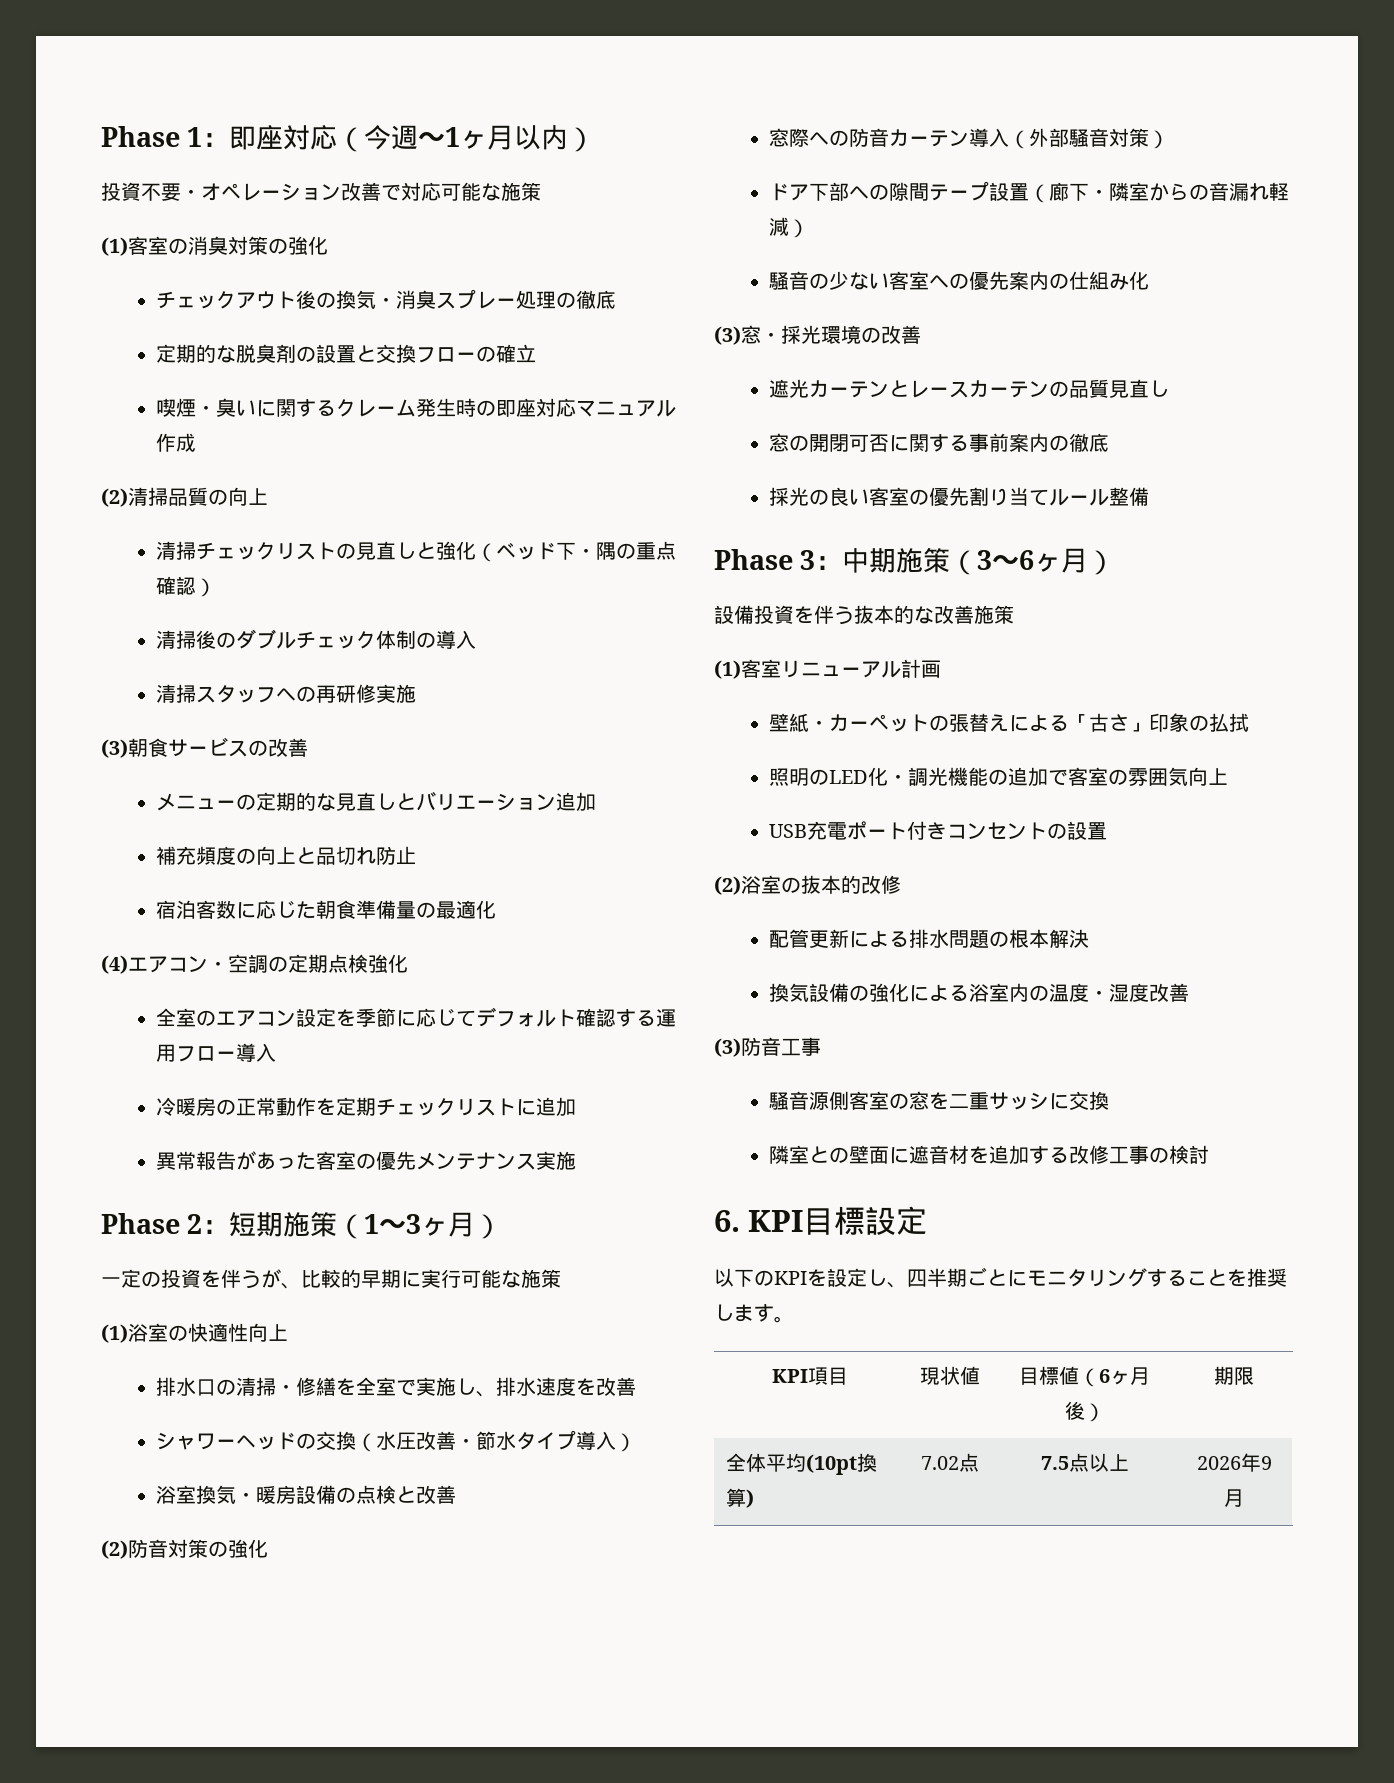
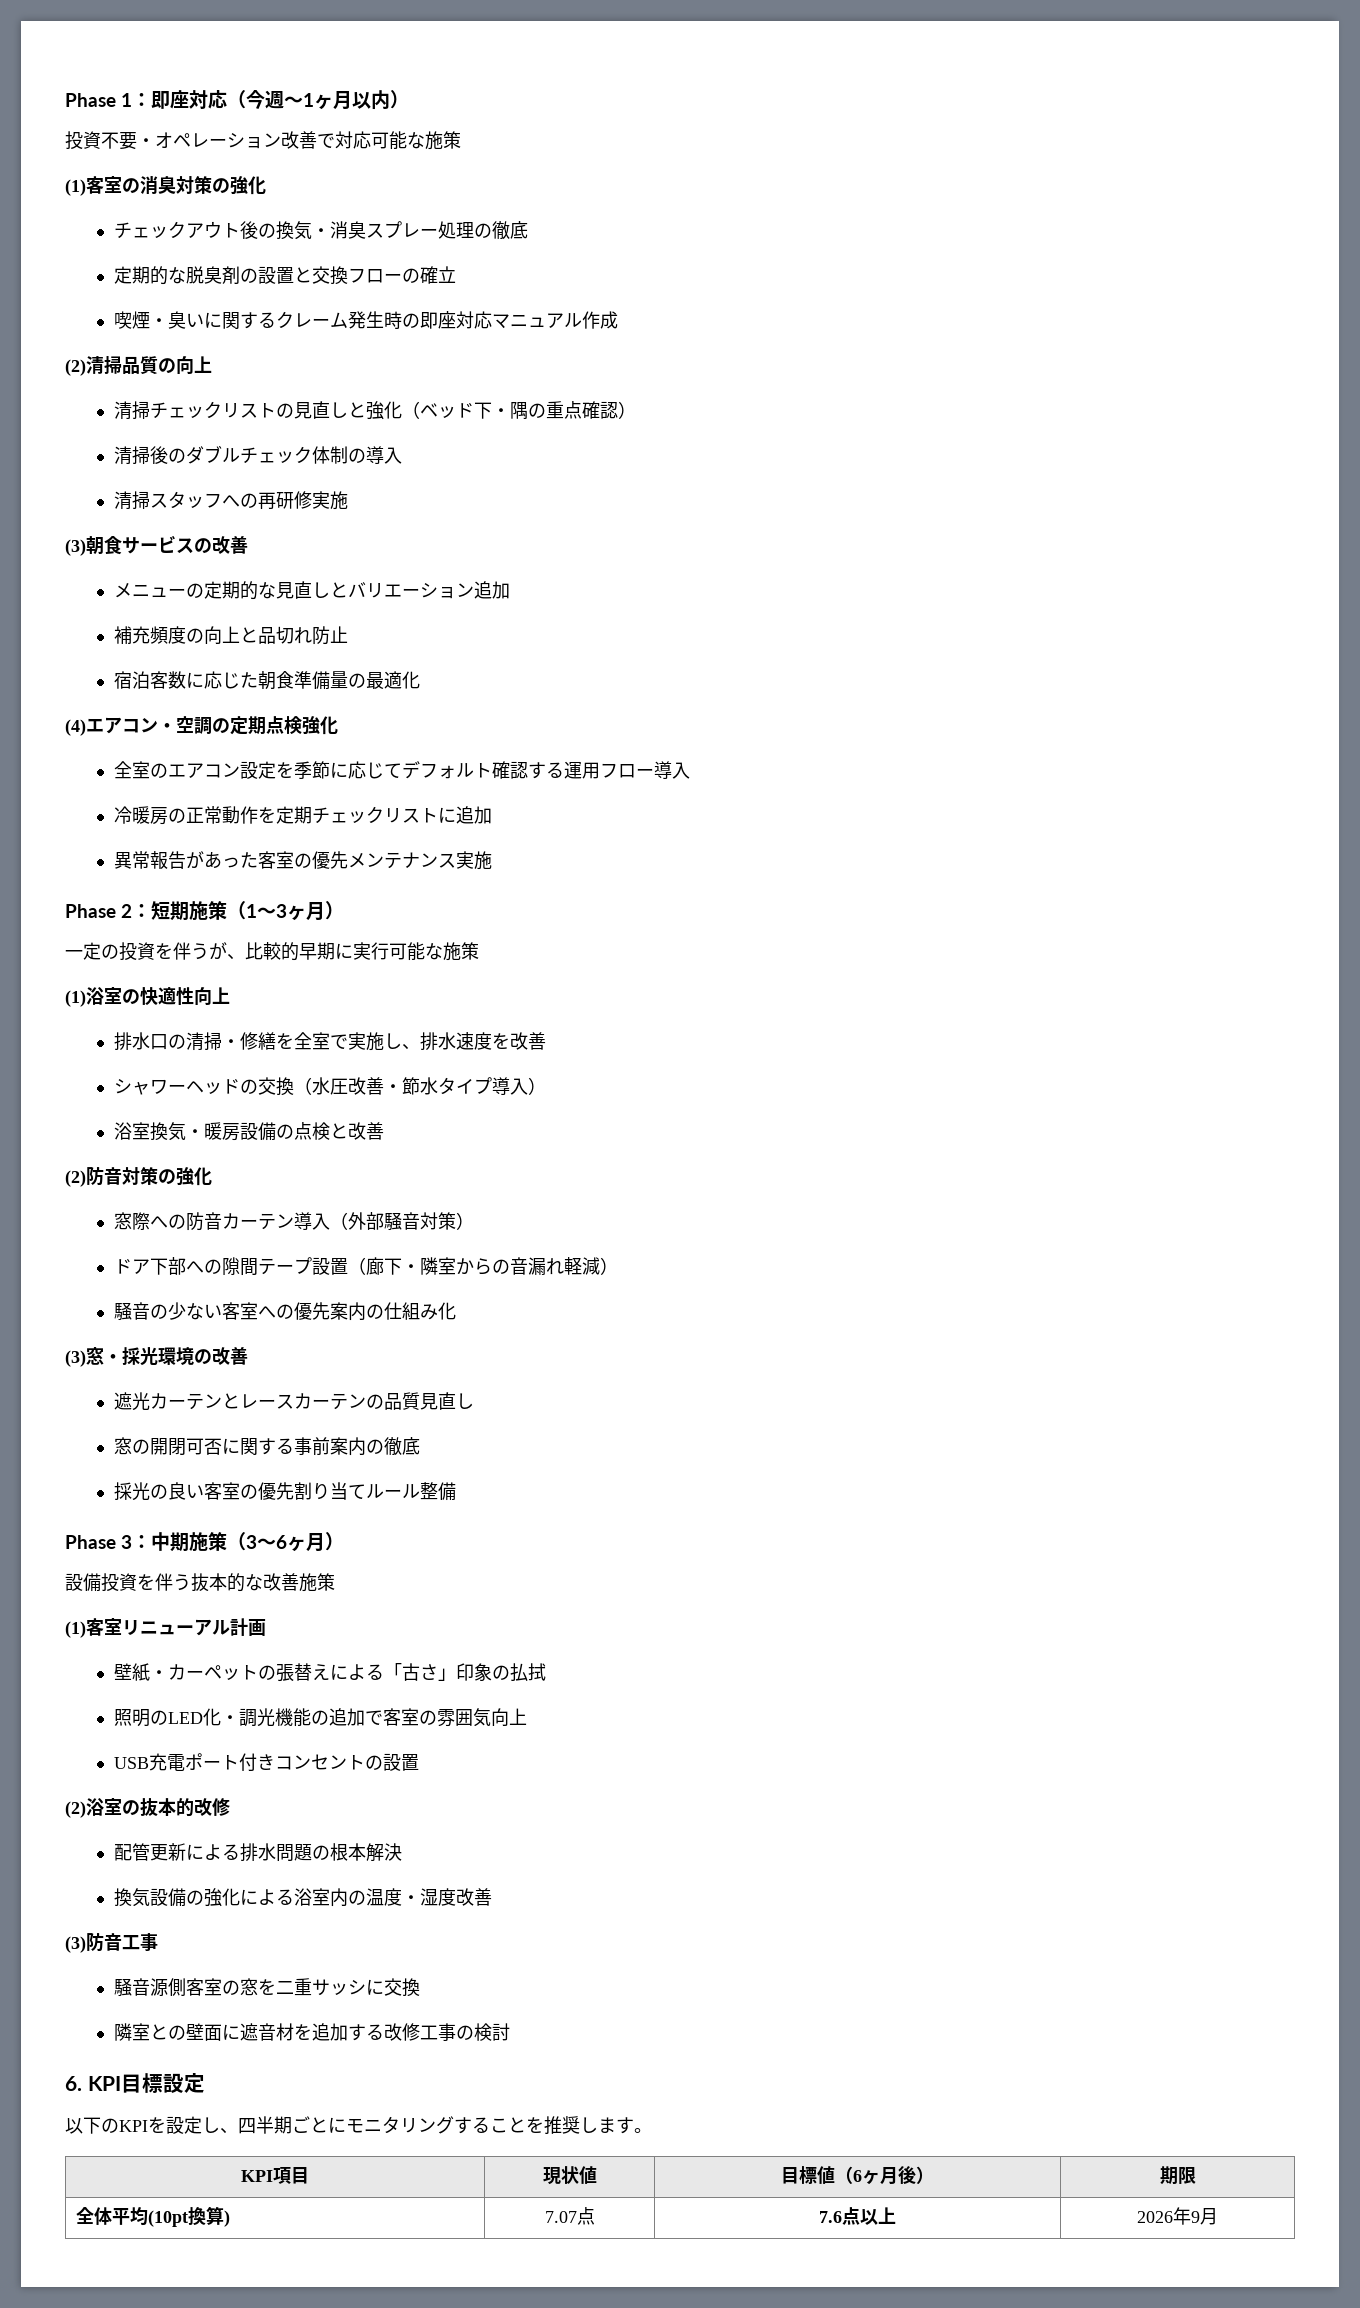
- 全体平均(10pt換算) | 7.02点 | 7.5点以上 | 2026年9月
+ 全体平均(10pt換算) | 7.07点 | 7.6点以上 | 2026年9月

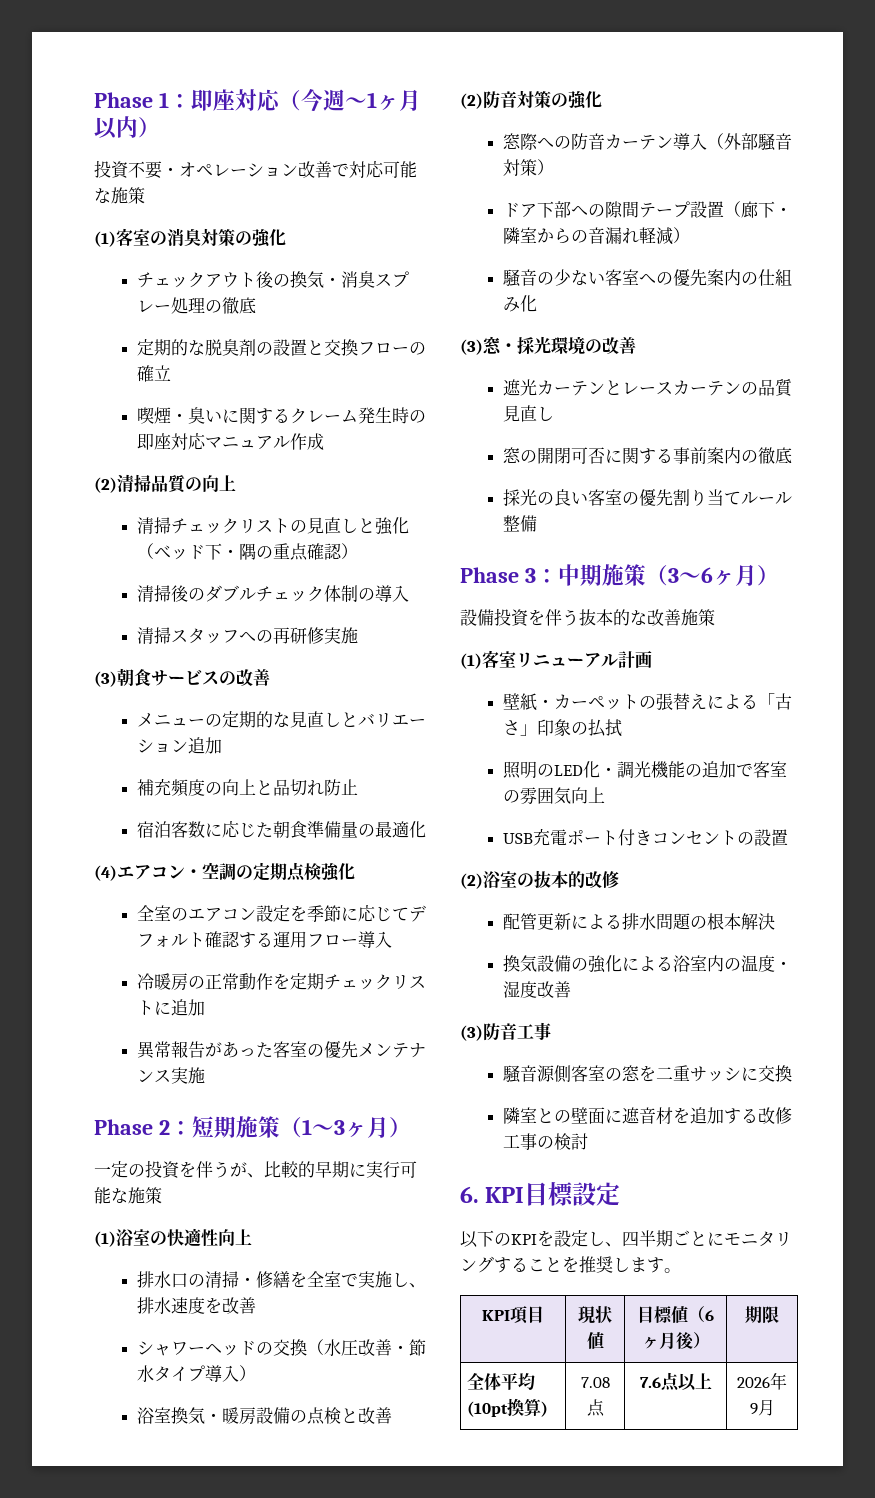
- 全体平均(10pt換算) | 7.07点 | 7.6点以上 | 2026年9月
+ 全体平均(10pt換算) | 7.08点 | 7.6点以上 | 2026年9月

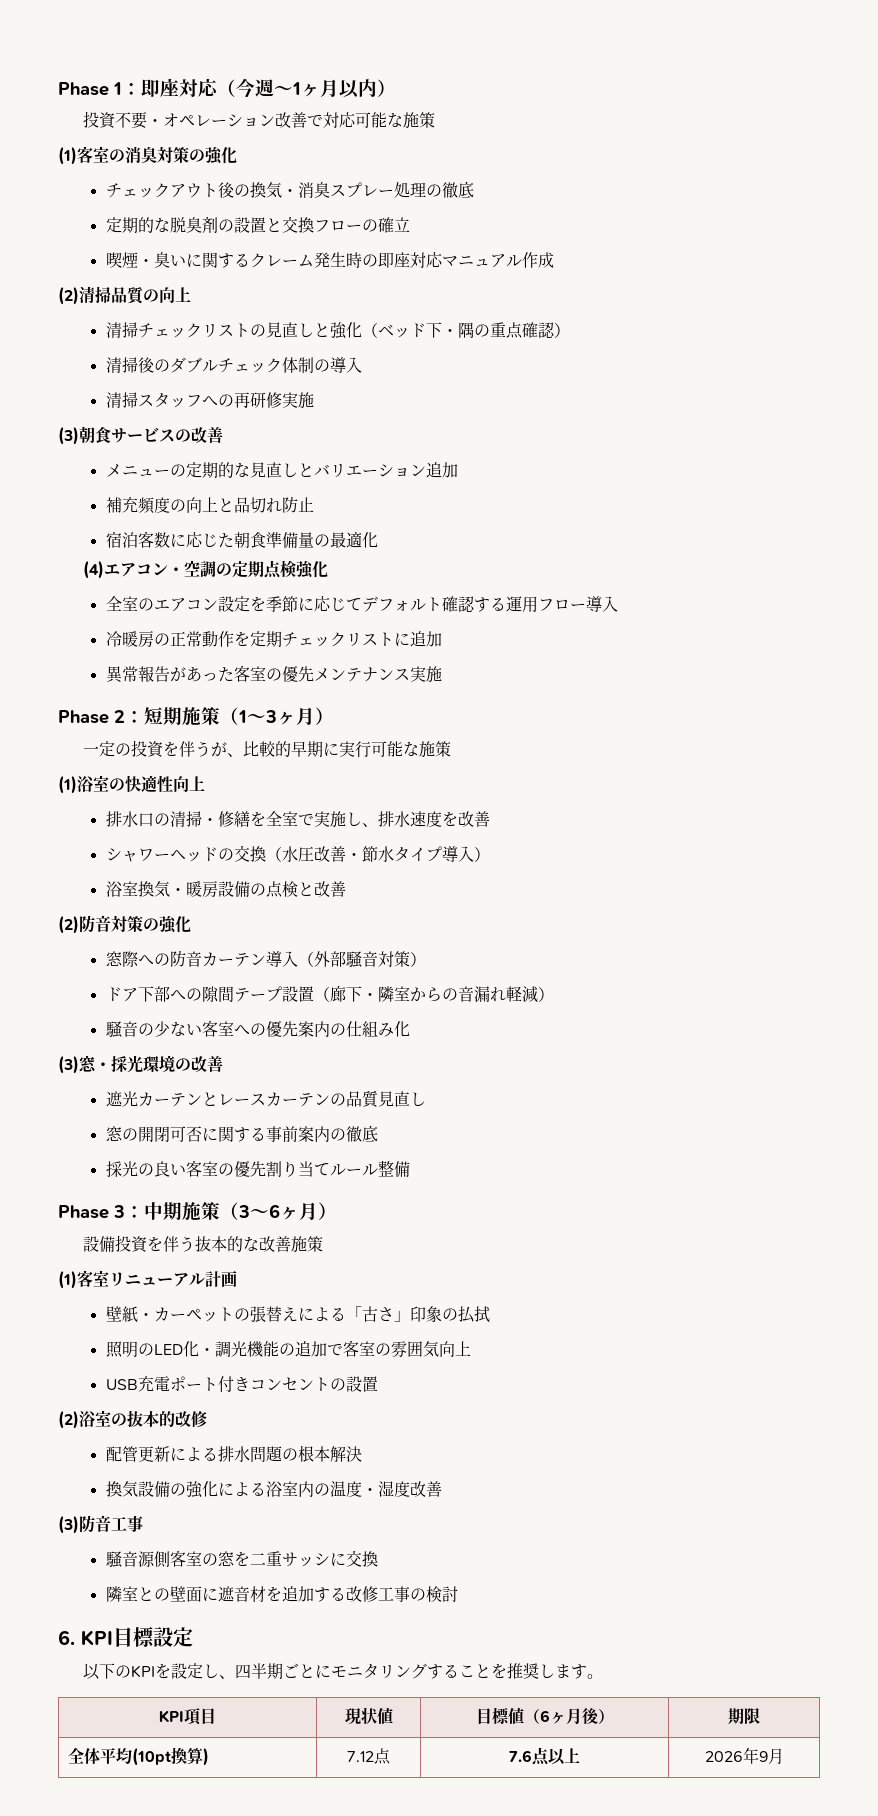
- 全体平均(10pt換算) | 7.08点 | 7.6点以上 | 2026年9月
+ 全体平均(10pt換算) | 7.12点 | 7.6点以上 | 2026年9月

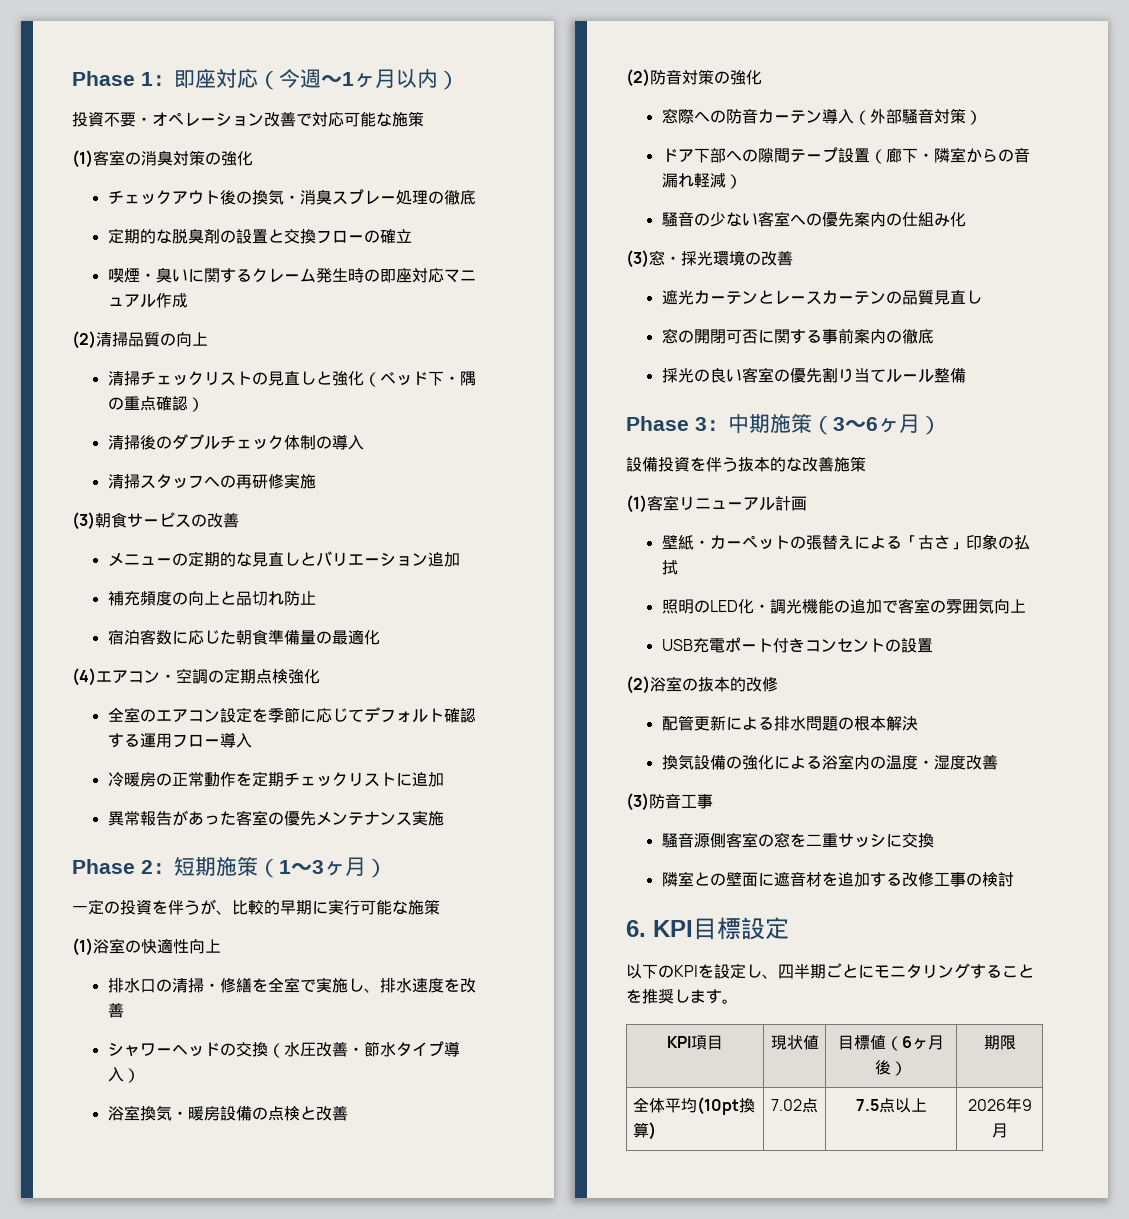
- 全体平均(10pt換算) | 7.12点 | 7.6点以上 | 2026年9月
+ 全体平均(10pt換算) | 7.02点 | 7.5点以上 | 2026年9月

